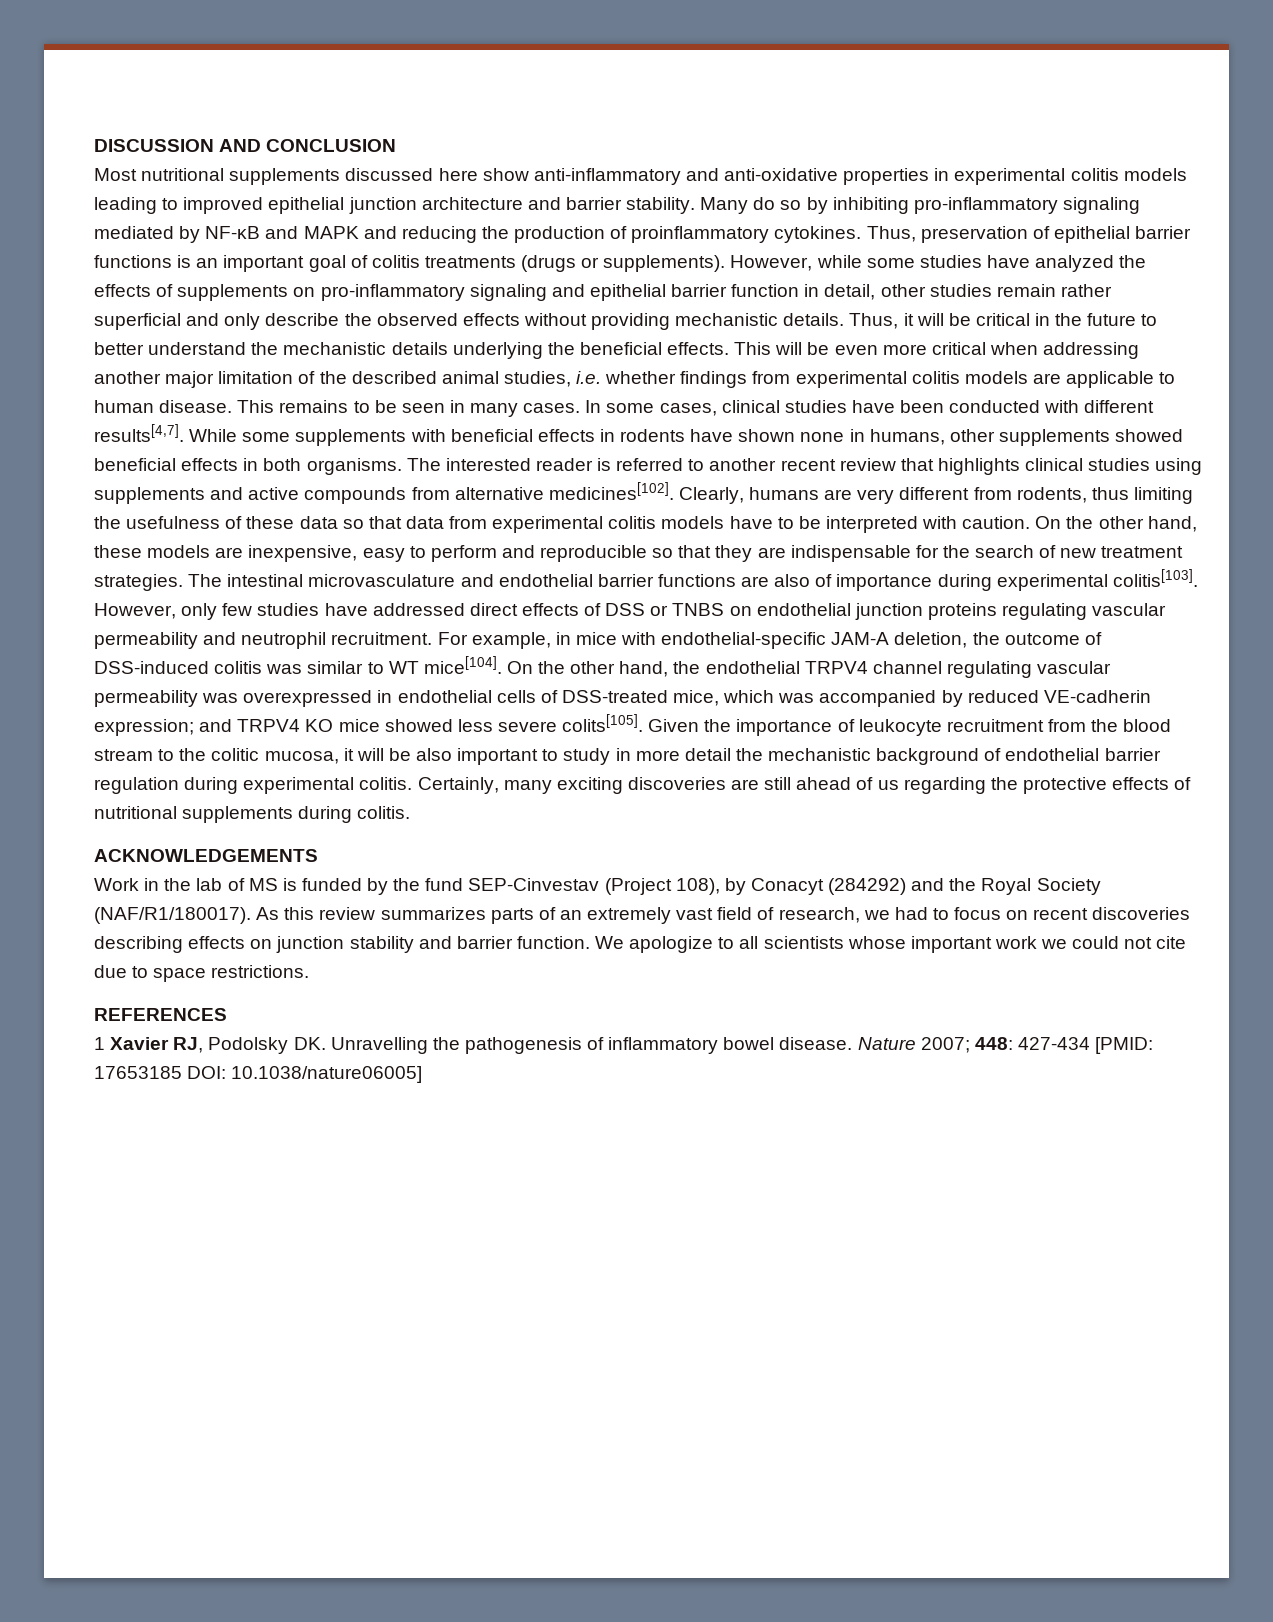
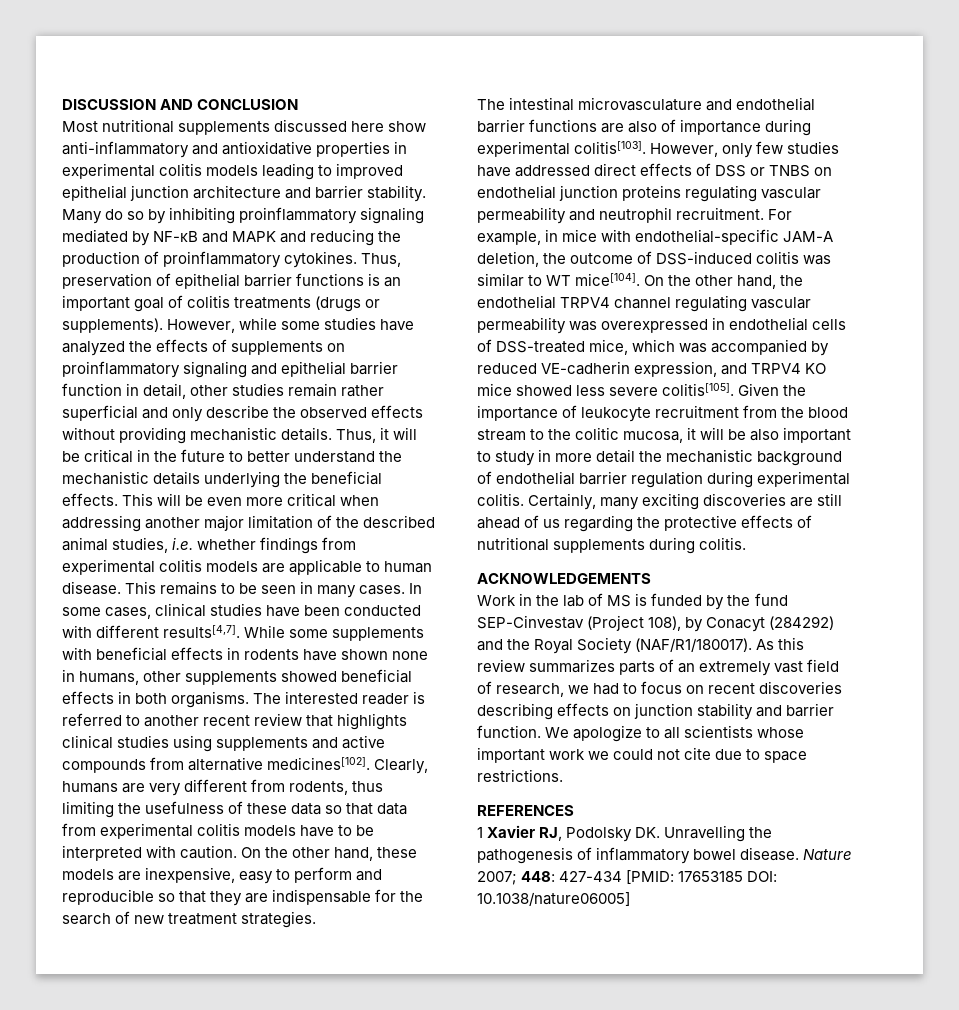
- Most nutritional supplements discussed here show anti-inflammatory and anti-oxidative properties in experimental colitis models leading to improved epithelial junction architecture and barrier stability.
+ Most nutritional supplements discussed here show anti-inflammatory and antioxidative properties in experimental colitis models leading to improved epithelial junction architecture and barrier stability.
- Many do so by inhibiting pro-inflammatory signaling mediated by NF-ĸB and MAPK and reducing the production of proinflammatory cytokines.
+ Many do so by inhibiting proinflammatory signaling mediated by NF-ĸB and MAPK and reducing the production of proinflammatory cytokines.
- However, while some studies have analyzed the effects of supplements on pro-inflammatory signaling and epithelial barrier function in detail, other studies remain rather superficial and only describe the observed effects without providing mechanistic details.
+ However, while some studies have analyzed the effects of supplements on proinflammatory signaling and epithelial barrier function in detail, other studies remain rather superficial and only describe the observed effects without providing mechanistic details.
- On the other hand, these models are inexpensive, easy to perform and reproducible so that they are indispensable for the search of new treatment strategies. The intestinal microvasculature and endothelial barrier functions are also of importance during experimental colitis[103].
+ On the other hand, these models are inexpensive, easy to perform and reproducible so that they are indispensable for the search of new treatment strategies.
+ The intestinal microvasculature and endothelial barrier functions are also of importance during experimental colitis[103].
- On the other hand, the endothelial TRPV4 channel regulating vascular permeability was overexpressed in endothelial cells of DSS-treated mice, which was accompanied by reduced VE-cadherin expression; and TRPV4 KO mice showed less severe colits[105].
+ On the other hand, the endothelial TRPV4 channel regulating vascular permeability was overexpressed in endothelial cells of DSS-treated mice, which was accompanied by reduced VE-cadherin expression, and TRPV4 KO mice showed less severe colitis[105].

